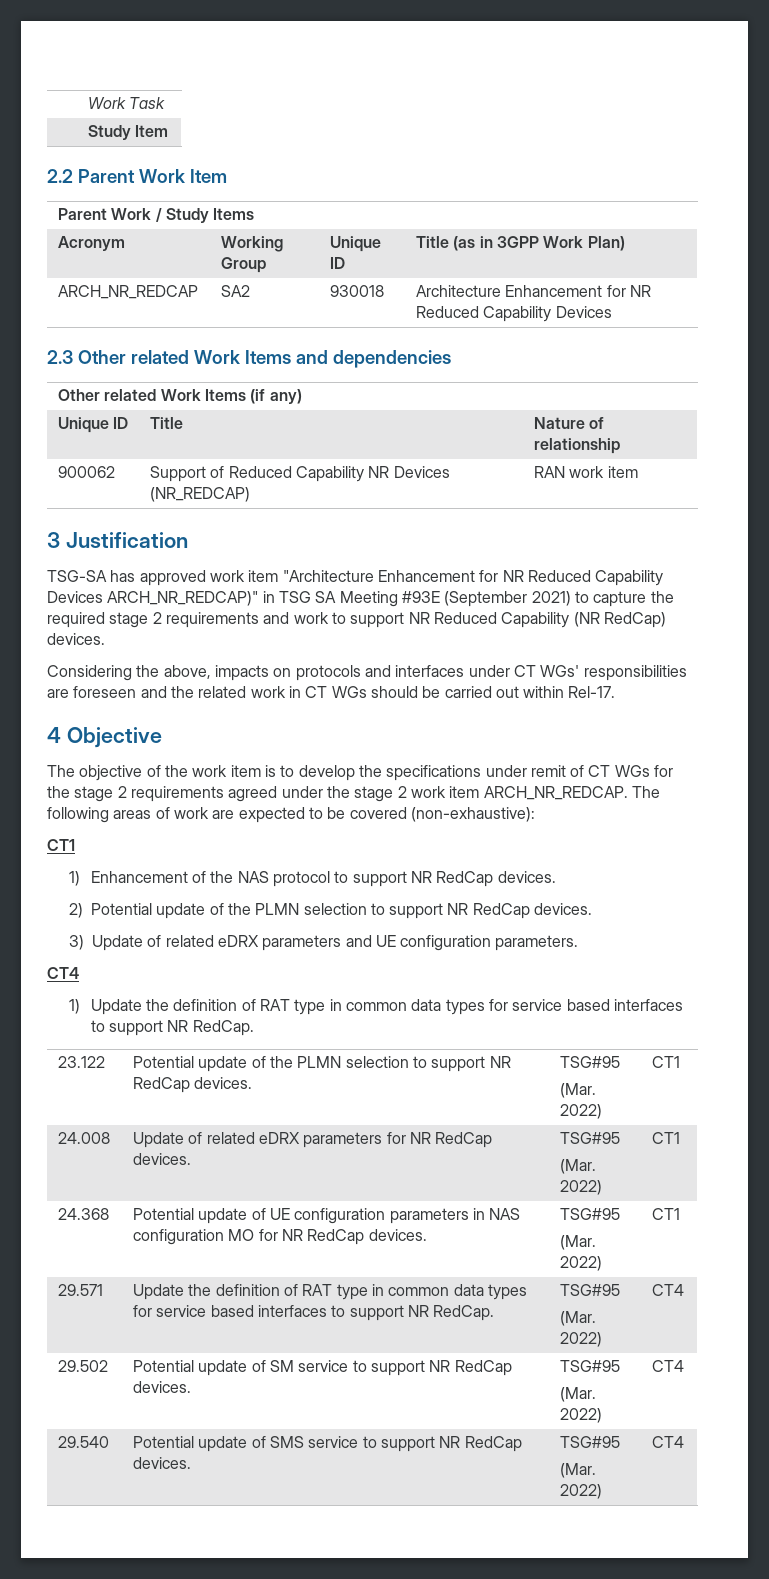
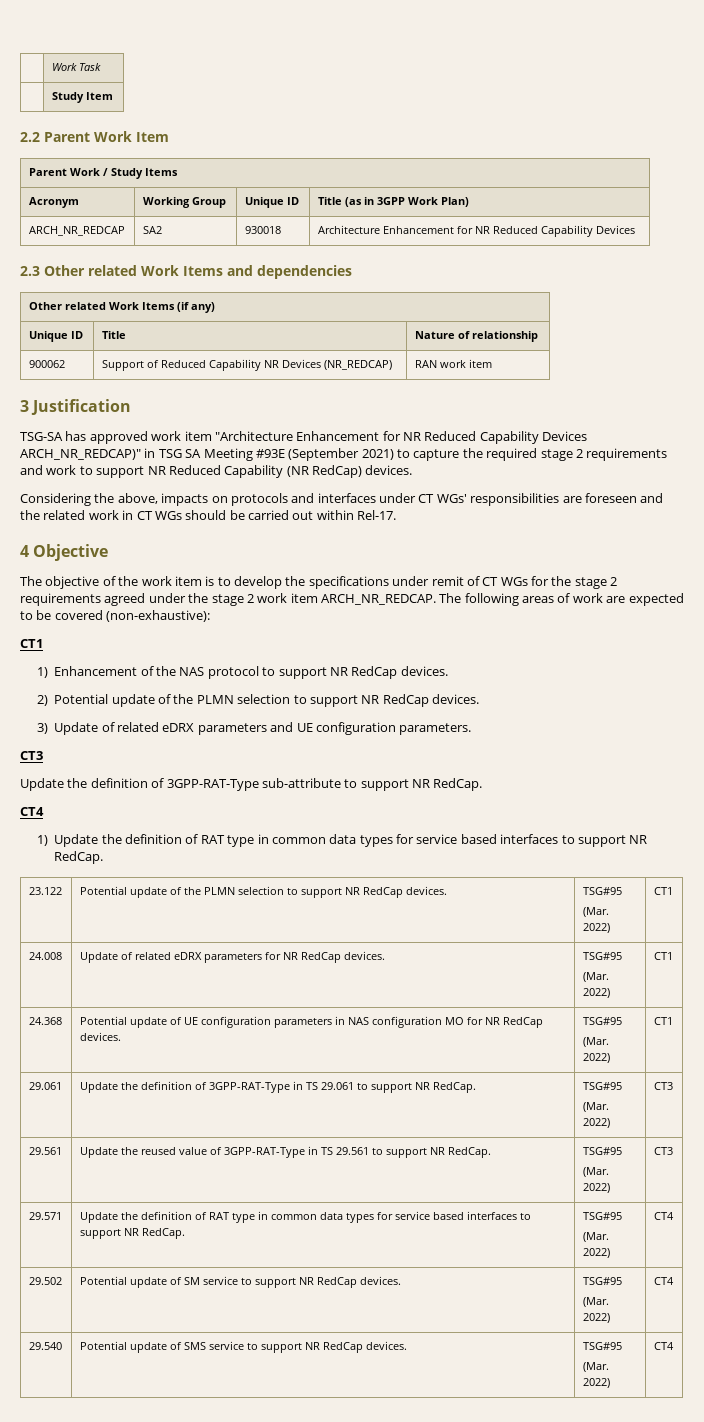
  3) Update of related eDRX parameters and UE configuration parameters.
+ CT3
+ Update the definition of 3GPP-RAT-Type sub-attribute to support NR RedCap.
+ 29.061 | Update the definition of 3GPP-RAT-Type in TS 29.061 to support NR RedCap. | TSG#95
+ (Mar. 2022) | CT3
+ 29.561 | Update the reused value of 3GPP-RAT-Type in TS 29.561 to support NR RedCap. | TSG#95
+ (Mar. 2022) | CT3

